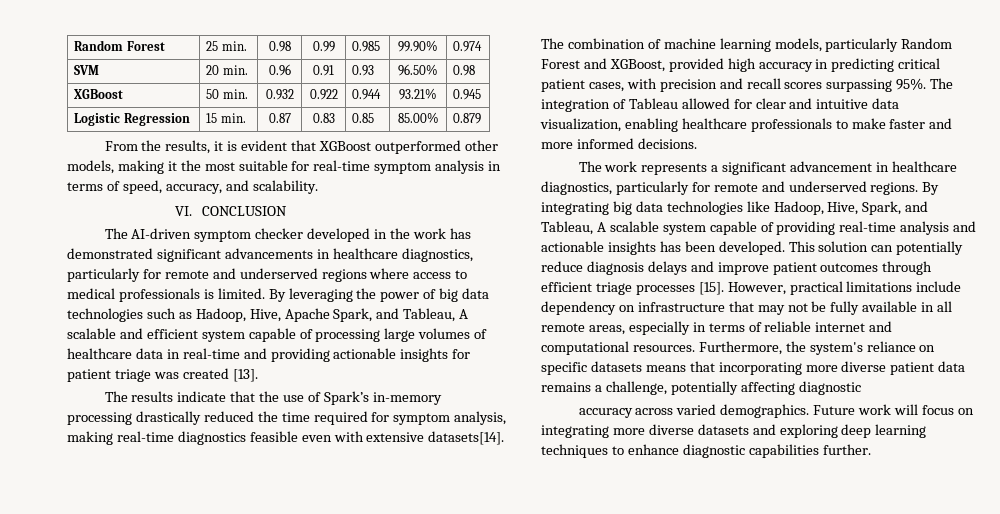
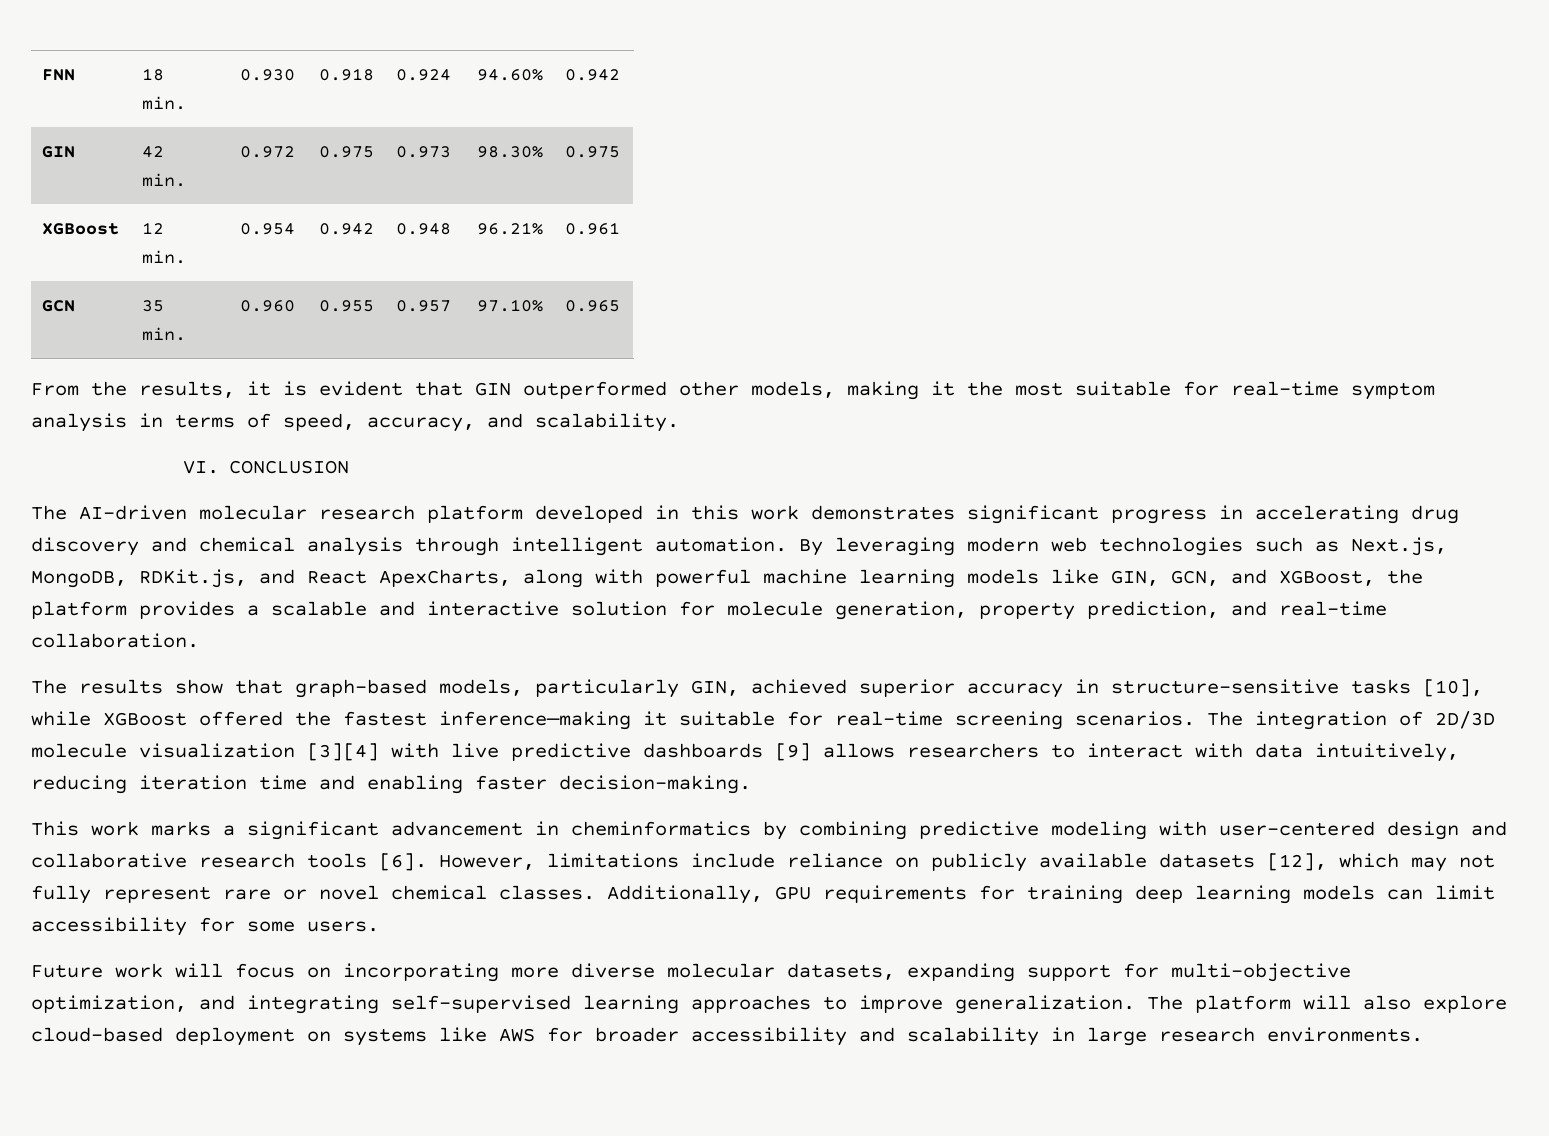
- Random Forest | 25 min. | 0.98 | 0.99 | 0.985 | 99.90% | 0.974
- SVM | 20 min. | 0.96 | 0.91 | 0.93 | 96.50% | 0.98
+ FNN | 18 min. | 0.930 | 0.918 | 0.924 | 94.60% | 0.942
+ GIN | 42 min. | 0.972 | 0.975 | 0.973 | 98.30% | 0.975
- XGBoost | 50 min. | 0.932 | 0.922 | 0.944 | 93.21% | 0.945
- Logistic Regression | 15 min. | 0.87 | 0.83 | 0.85 | 85.00% | 0.879
+ XGBoost | 12 min. | 0.954 | 0.942 | 0.948 | 96.21% | 0.961
+ GCN | 35 min. | 0.960 | 0.955 | 0.957 | 97.10% | 0.965
- From the results, it is evident that XGBoost outperformed other models, making it the most suitable for real-time symptom analysis in terms of speed, accuracy, and scalability.
+ From the results, it is evident that GIN outperformed other models, making it the most suitable for real-time symptom analysis in terms of speed, accuracy, and scalability.
- The AI-driven symptom checker developed in the work has demonstrated significant advancements in healthcare diagnostics, particularly for remote and underserved regions where access to medical professionals is limited. By leveraging the power of big data technologies such as Hadoop, Hive, Apache Spark, and Tableau, A scalable and efficient system capable of processing large volumes of healthcare data in real-time and providing actionable insights for patient triage was created [13].
- The results indicate that the use of Spark’s in-memory processing drastically reduced the time required for symptom analysis, making real-time diagnostics feasible even with extensive datasets[14]. The combination of machine learning models, particularly Random Forest and XGBoost, provided high accuracy in predicting critical patient cases, with precision and recall scores surpassing 95%. The integration of Tableau allowed for clear and intuitive data visualization, enabling healthcare professionals to make faster and more informed decisions.
- The work represents a significant advancement in healthcare diagnostics, particularly for remote and underserved regions. By integrating big data technologies like Hadoop, Hive, Spark, and Tableau, A scalable system capable of providing real-time analysis and actionable insights has been developed. This solution can potentially reduce diagnosis delays and improve patient outcomes through efficient triage processes [15]. However, practical limitations include dependency on infrastructure that may not be fully available in all remote areas, especially in terms of reliable internet and computational resources. Furthermore, the system's reliance on specific datasets means that incorporating more diverse patient data remains a challenge, potentially affecting diagnostic
- accuracy across varied demographics. Future work will focus on integrating more diverse datasets and exploring deep learning techniques to enhance diagnostic capabilities further.
+ The AI-driven molecular research platform developed in this work demonstrates significant progress in accelerating drug discovery and chemical analysis through intelligent automation. By leveraging modern web technologies such as Next.js, MongoDB, RDKit.js, and React ApexCharts, along with powerful machine learning models like GIN, GCN, and XGBoost, the platform provides a scalable and interactive solution for molecule generation, property prediction, and real-time collaboration.
+ The results show that graph-based models, particularly GIN, achieved superior accuracy in structure-sensitive tasks [10], while XGBoost offered the fastest inference—making it suitable for real-time screening scenarios. The integration of 2D/3D molecule visualization [3][4] with live predictive dashboards [9] allows researchers to interact with data intuitively, reducing iteration time and enabling faster decision-making.
+ This work marks a significant advancement in cheminformatics by combining predictive modeling with user-centered design and collaborative research tools [6]. However, limitations include reliance on publicly available datasets [12], which may not fully represent rare or novel chemical classes. Additionally, GPU requirements for training deep learning models can limit accessibility for some users.
+ Future work will focus on incorporating more diverse molecular datasets, expanding support for multi-objective optimization, and integrating self-supervised learning approaches to improve generalization. The platform will also explore cloud-based deployment on systems like AWS for broader accessibility and scalability in large research environments.

